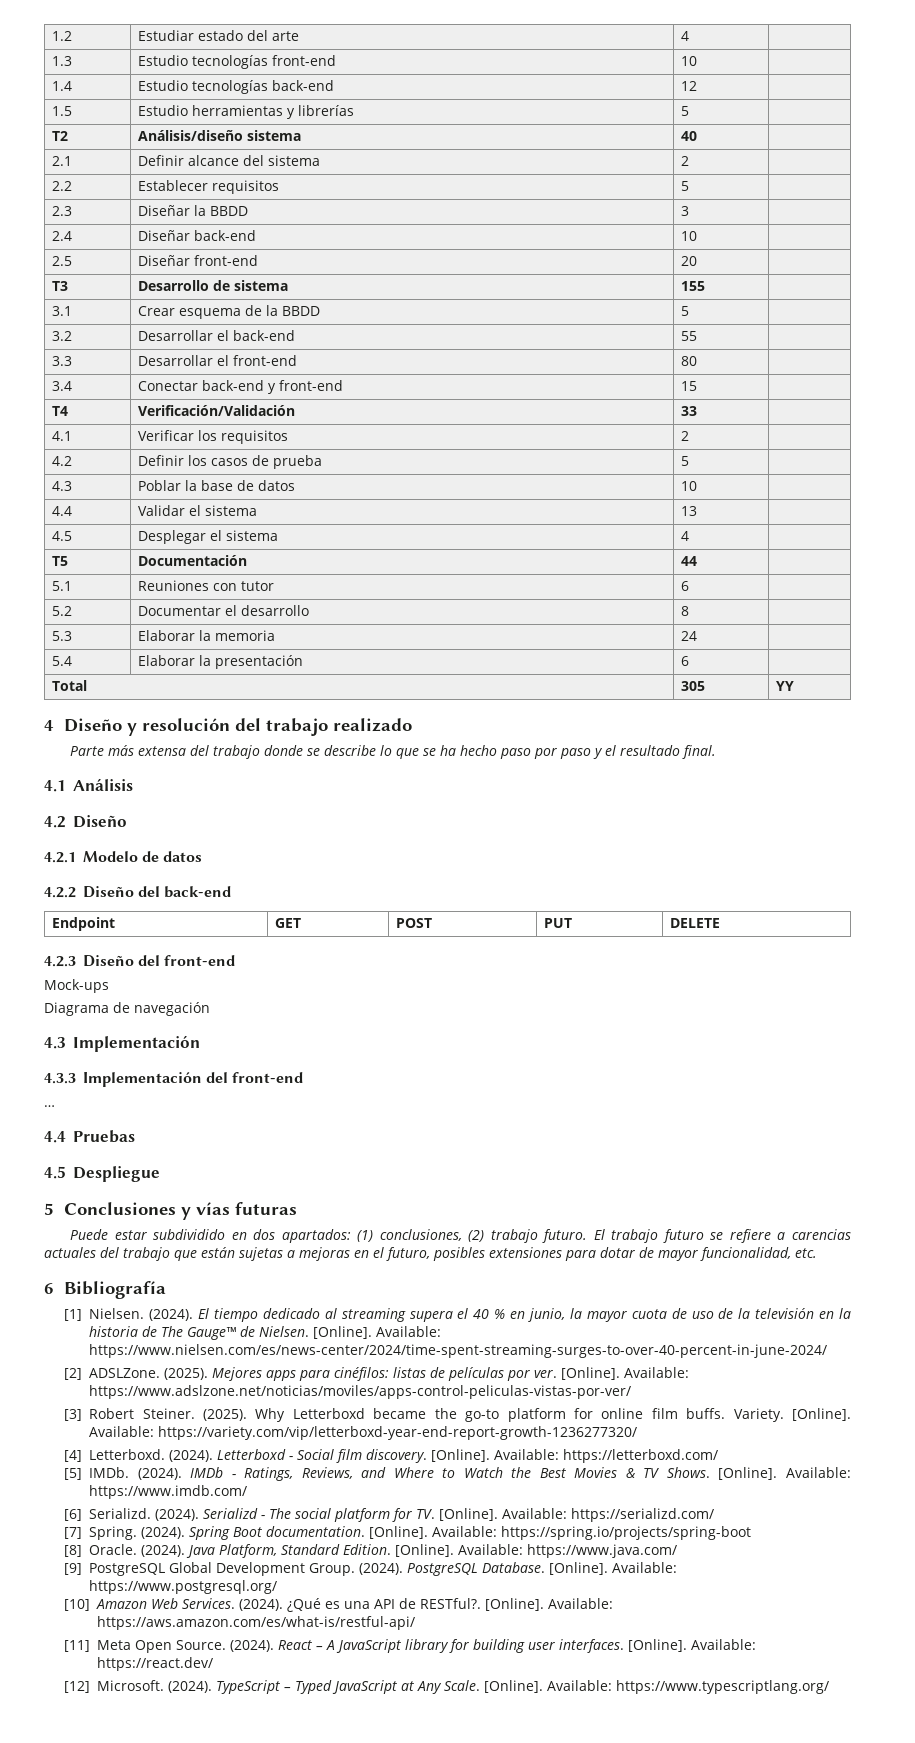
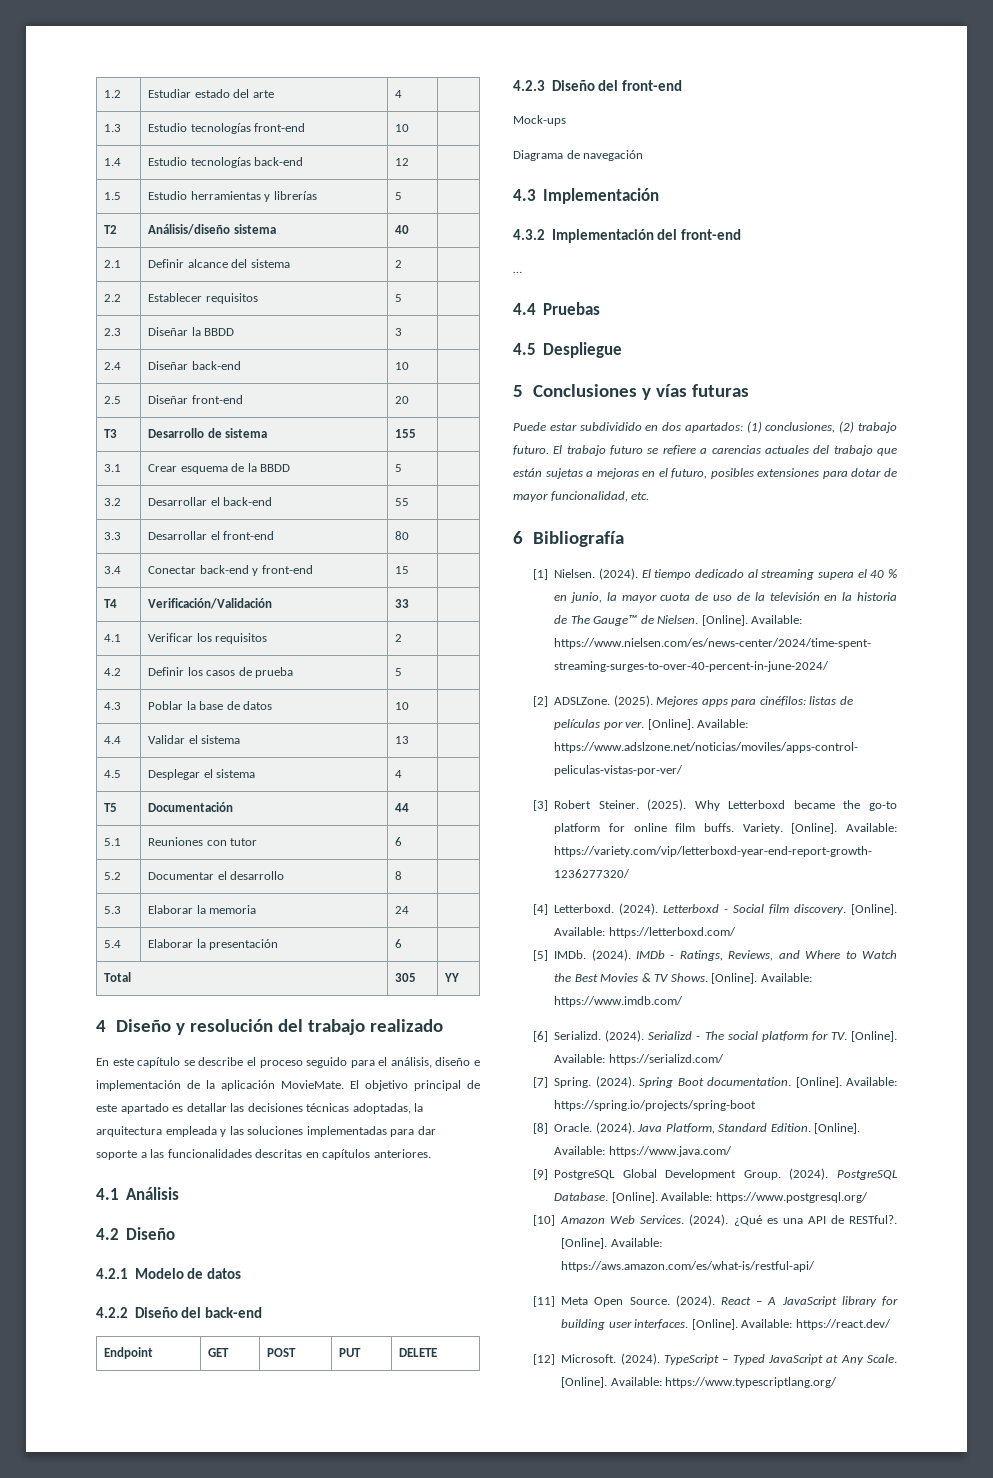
- Parte más extensa del trabajo donde se describe lo que se ha hecho paso por paso y el resultado final.
+ En este capítulo se describe el proceso seguido para el análisis, diseño e implementación de la aplicación MovieMate. El objetivo principal de este apartado es detallar las decisiones técnicas adoptadas, la arquitectura empleada y las soluciones implementadas para dar soporte a las funcionalidades descritas en capítulos anteriores.
- 4.3.3 Implementación del front-end
+ 4.3.2 Implementación del front-end

